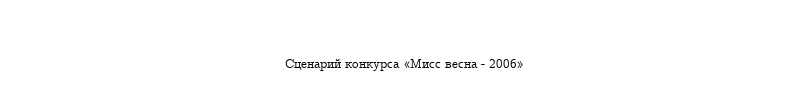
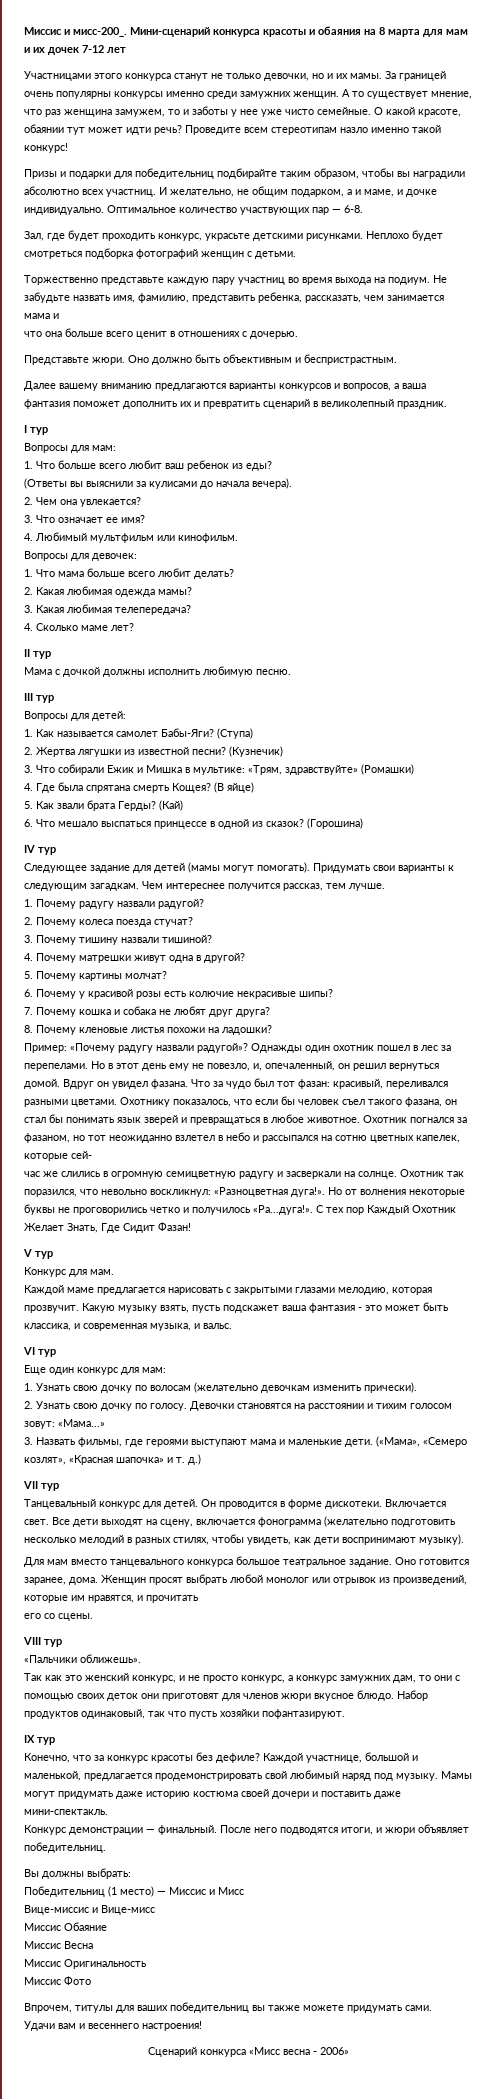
+ Миссис и мисс-200_. Мини-сценарий конкурса красоты и обаяния на 8 марта для мам и их дочек 7-12 лет
+ Участницами этого конкурса станут не только девочки, но и их мамы. За границей очень популярны конкурсы именно среди замужних женщин. А то существует мнение, что раз женщина замужем, то и заботы у нее уже чисто семейные. О какой красоте, обаянии тут может идти речь? Проведите всем стереотипам назло именно такой конкурс!
+ Призы и подарки для победительниц подбирайте таким образом, чтобы вы наградили абсолютно всех участниц. И желательно, не общим подарком, а и маме, и дочке индивидуально. Оптимальное количество участвующих пар — 6-8.
+ Зал, где будет проходить конкурс, украсьте детскими рисунками. Неплохо будет смотреться подборка фотографий женщин с детьми.
+ Торжественно представьте каждую пару участниц во время выхода на подиум. Не забудьте назвать имя, фамилию, представить ребенка, рассказать, чем занимается мама и
+ что она больше всего ценит в отношениях с дочерью.
+ Представьте жюри. Оно должно быть объективным и беспристрастным.
+ Далее вашему вниманию предлагаются варианты конкурсов и вопросов, а ваша фантазия поможет дополнить их и превратить сценарий в великолепный праздник.
+ I тур
+ Вопросы для мам:
+ 1. Что больше всего любит ваш ребенок из еды?
+ (Ответы вы выяснили за кулисами до начала вечера).
+ 2. Чем она увлекается?
+ 3. Что означает ее имя?
+ 4. Любимый мультфильм или кинофильм.
+ Вопросы для девочек:
+ 1. Что мама больше всего любит делать?
+ 2. Какая любимая одежда мамы?
+ 3. Какая любимая телепередача?
+ 4. Сколько маме лет?
+ II тур
+ Мама с дочкой должны исполнить любимую песню.
+ III тур
+ Вопросы для детей:
+ 1. Как называется самолет Бабы-Яги? (Ступа)
+ 2. Жертва лягушки из известной песни? (Кузнечик)
+ 3. Что собирали Ежик и Мишка в мультике: «Трям, здравствуйте» (Ромашки)
+ 4. Где была спрятана смерть Кощея? (В яйце)
+ 5. Как звали брата Герды? (Кай)
+ 6. Что мешало выспаться принцессе в одной из сказок? (Горошина)
+ IV тур
+ Следующее задание для детей (мамы могут помогать). Придумать свои варианты к следующим загадкам. Чем интереснее получится рассказ, тем лучше.
+ 1. Почему радугу назвали радугой?
+ 2. Почему колеса поезда стучат?
+ 3. Почему тишину назвали тишиной?
+ 4. Почему матрешки живут одна в другой?
+ 5. Почему картины молчат?
+ 6. Почему у красивой розы есть колючие некрасивые шипы?
+ 7. Почему кошка и собака не любят друг друга?
+ 8. Почему кленовые листья похожи на ладошки?
+ Пример: «Почему радугу назвали радугой»? Однажды один охотник пошел в лес за перепелами. Но в этот день ему не повезло, и, опечаленный, он решил вернуться домой. Вдруг он увидел фазана. Что за чудо был тот фазан: красивый, переливался разными цветами. Охотнику показалось, что если бы человек съел такого фазана, он стал бы понимать язык зверей и превращаться в любое животное. Охотник погнался за фазаном, но тот неожиданно взлетел в небо и рассыпался на сотню цветных капелек, которые сей-
+ час же слились в огромную семицветную радугу и засверкали на солнце. Охотник так поразился, что невольно воскликнул: «Разноцветная дуга!». Но от волнения некоторые буквы не проговорились четко и получилось «Ра...дуга!». С тех пор Каждый Охотник Желает Знать, Где Сидит Фазан!
+ V тур
+ Конкурс для мам.
+ Каждой маме предлагается нарисовать с закрытыми глазами мелодию, которая прозвучит. Какую музыку взять, пусть подскажет ваша фантазия - это может быть классика, и современная музыка, и вальс.
+ VI тур
+ Еще один конкурс для мам:
+ 1. Узнать свою дочку по волосам (желательно девочкам изменить прически).
+ 2. Узнать свою дочку по голосу. Девочки становятся на расстоянии и тихим голосом зовут: «Мама...»
+ 3. Назвать фильмы, где героями выступают мама и маленькие дети. («Мама», «Семеро козлят», «Красная шапочка» и т. д.)
+ VII тур
+ Танцевальный конкурс для детей. Он проводится в форме дискотеки. Включается свет. Все дети выходят на сцену, включается фонограмма (желательно подготовить несколько мелодий в разных стилях, чтобы увидеть, как дети воспринимают музыку).
+ Для мам вместо танцевального конкурса большое театральное задание. Оно готовится заранее, дома. Женщин просят выбрать любой монолог или отрывок из произведений, которые им нравятся, и прочитать
+ его со сцены.
+ VIII тур
+ «Пальчики оближешь».
+ Так как это женский конкурс, и не просто конкурс, а конкурс замужних дам, то они с помощью своих деток они приготовят для членов жюри вкусное блюдо. Набор продуктов одинаковый, так что пусть хозяйки пофантазируют.
+ IX тур
+ Конечно, что за конкурс красоты без дефиле? Каждой участнице, большой и маленькой, предлагается продемонстрировать свой любимый наряд под музыку. Мамы могут придумать даже историю костюма своей дочери и поставить даже мини-спектакль.
+ Конкурс демонстрации — финальный. После него подводятся итоги, и жюри объявляет победительниц.
+ Вы должны выбрать:
+ Победительниц (1 место) — Миссис и Мисс
+ Вице-миссис и Вице-мисс
+ Миссис Обаяние
+ Миссис Весна
+ Миссис Оригинальность
+ Миссис Фото
+ Впрочем, титулы для ваших победительниц вы также можете придумать сами.
+ Удачи вам и весеннего настроения!

